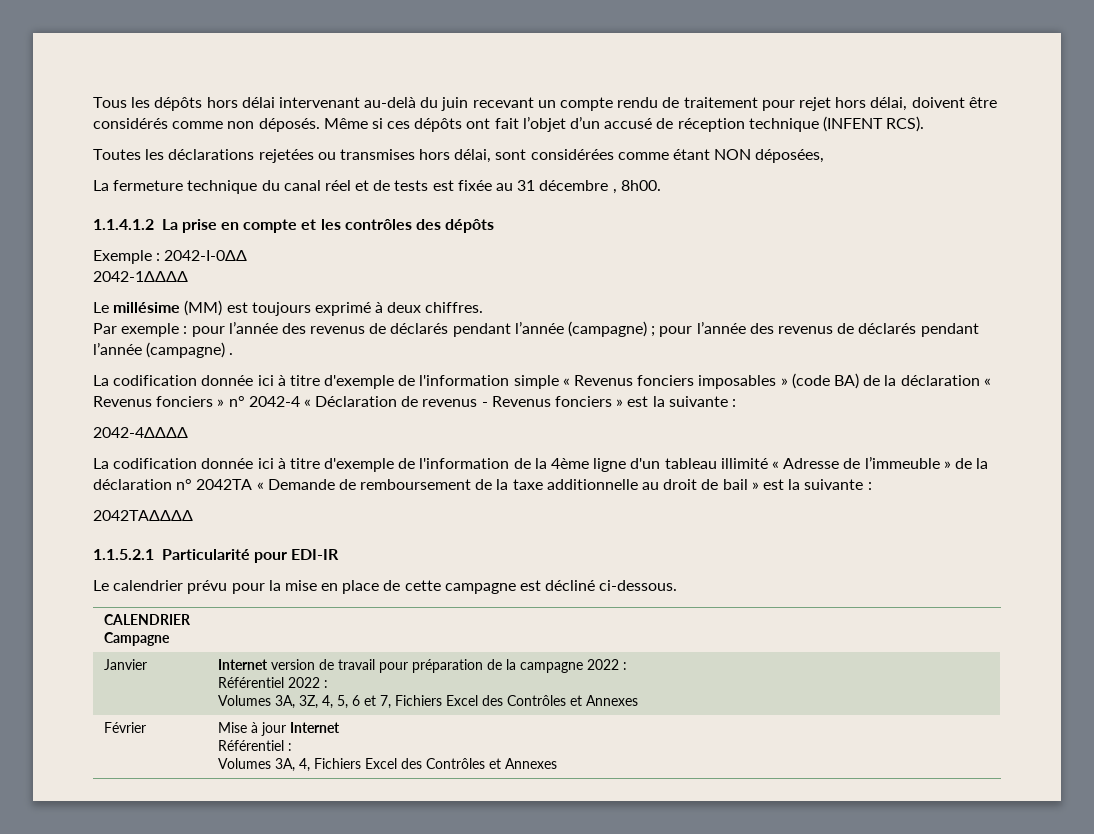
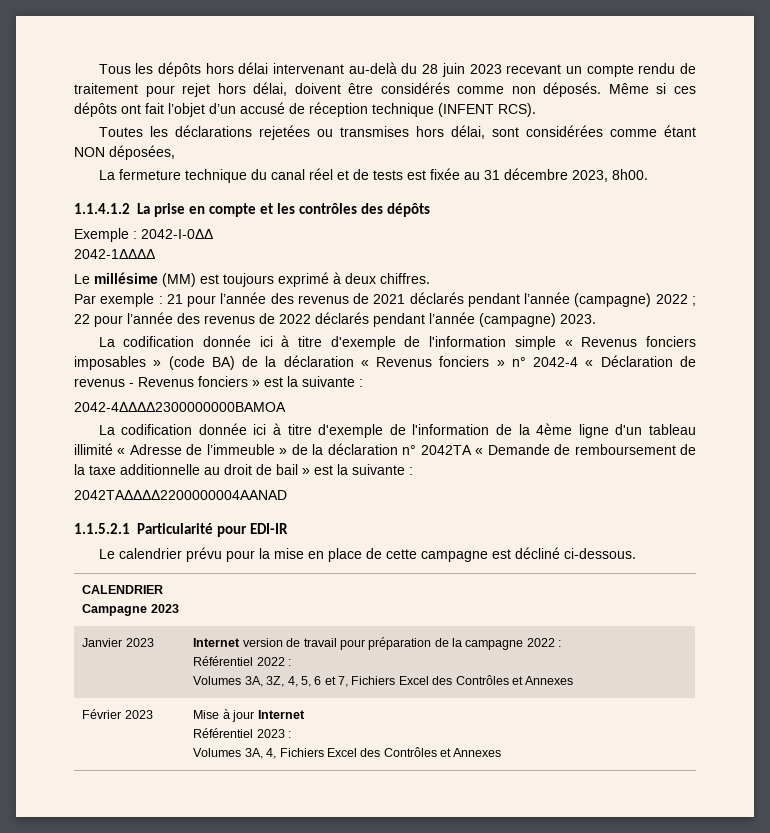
- Tous les dépôts hors délai intervenant au-delà du juin recevant un compte rendu de traitement pour rejet hors délai, doivent être considérés comme non déposés.
+ Tous les dépôts hors délai intervenant au-delà du 28 juin 2023 recevant un compte rendu de traitement pour rejet hors délai, doivent être considérés comme non déposés.
- La fermeture technique du canal réel et de tests est fixée au 31 décembre , 8h00.
+ La fermeture technique du canal réel et de tests est fixée au 31 décembre 2023, 8h00.
- Par exemple : pour l’année des revenus de déclarés pendant l’année (campagne) ; pour l’année des revenus de déclarés pendant l’année (campagne) .
+ Par exemple : 21 pour l’année des revenus de 2021 déclarés pendant l’année (campagne) 2022 ; 22 pour l’année des revenus de 2022 déclarés pendant l’année (campagne) 2023.
- 2042-4ΔΔΔΔ
+ 2042-4ΔΔΔΔ2300000000BAMOA
- 2042TAΔΔΔΔ
+ 2042TAΔΔΔΔ2200000004AANAD
  CALENDRIER
- Campagne
+ Campagne 2023
- Janvier | Internet version de travail pour préparation de la campagne 2022 :
+ Janvier 2023 | Internet version de travail pour préparation de la campagne 2022 :
- Février | Mise à jour Internet
- Référentiel :
+ Février 2023 | Mise à jour Internet
+ Référentiel 2023 :

